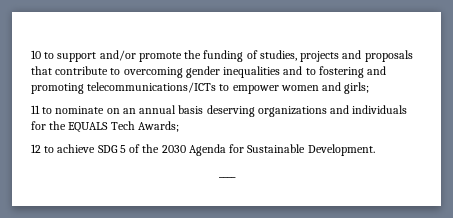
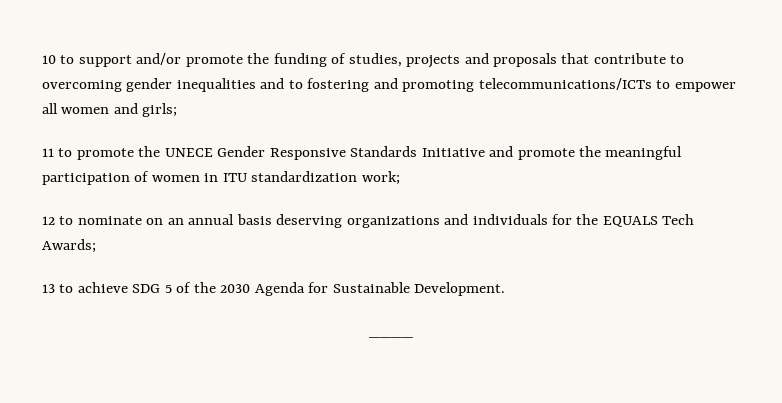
- 10 to support and/or promote the funding of studies, projects and proposals that contribute to overcoming gender inequalities and to fostering and promoting telecommunications/ICTs to empower women and girls;
+ 10 to support and/or promote the funding of studies, projects and proposals that contribute to overcoming gender inequalities and to fostering and promoting telecommunications/ICTs to empower all women and girls;
- 11 to nominate on an annual basis deserving organizations and individuals for the EQUALS Tech Awards;
+ 11 to promote the UNECE Gender Responsive Standards Initiative and promote the meaningful participation of women in ITU standardization work;
+ 12 to nominate on an annual basis deserving organizations and individuals for the EQUALS Tech Awards;
- 12 to achieve SDG 5 of the 2030 Agenda for Sustainable Development.
+ 13 to achieve SDG 5 of the 2030 Agenda for Sustainable Development.

